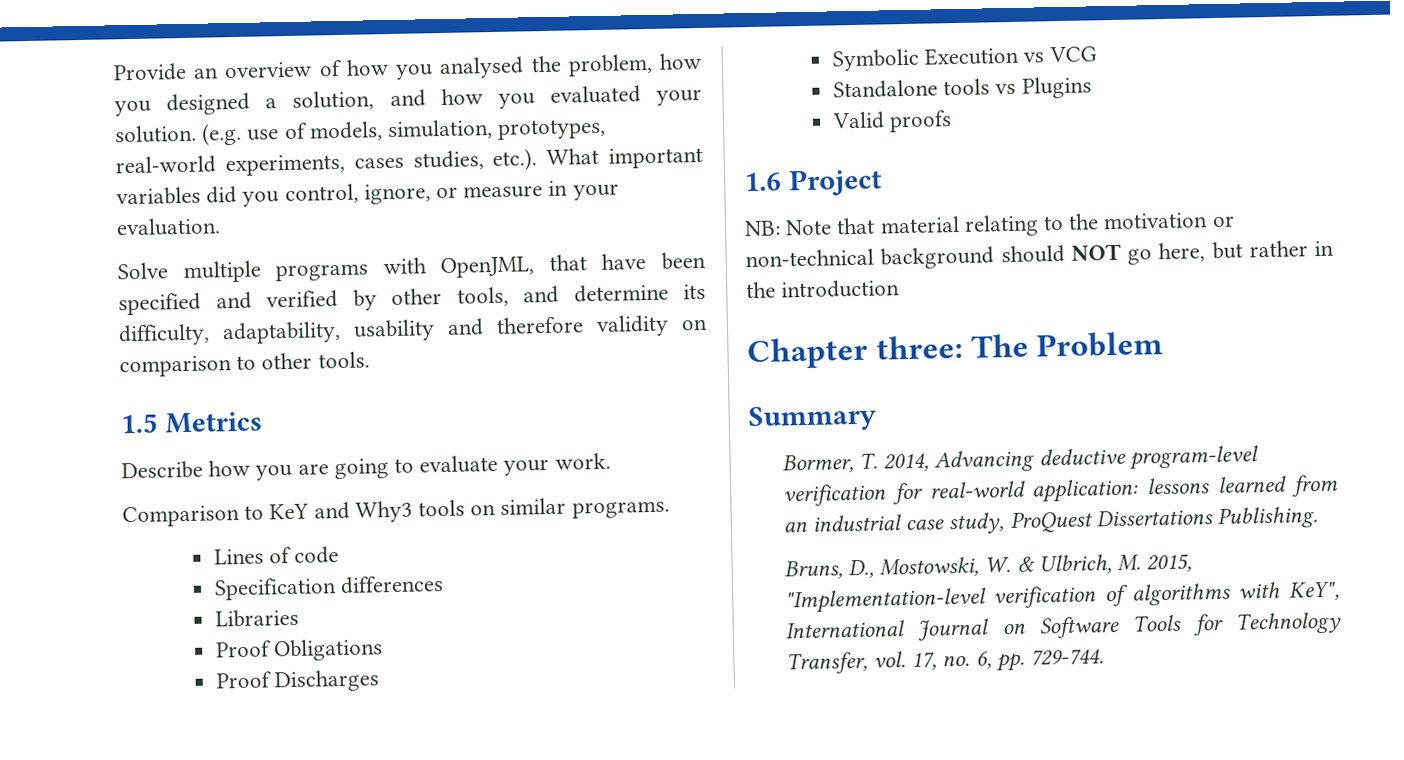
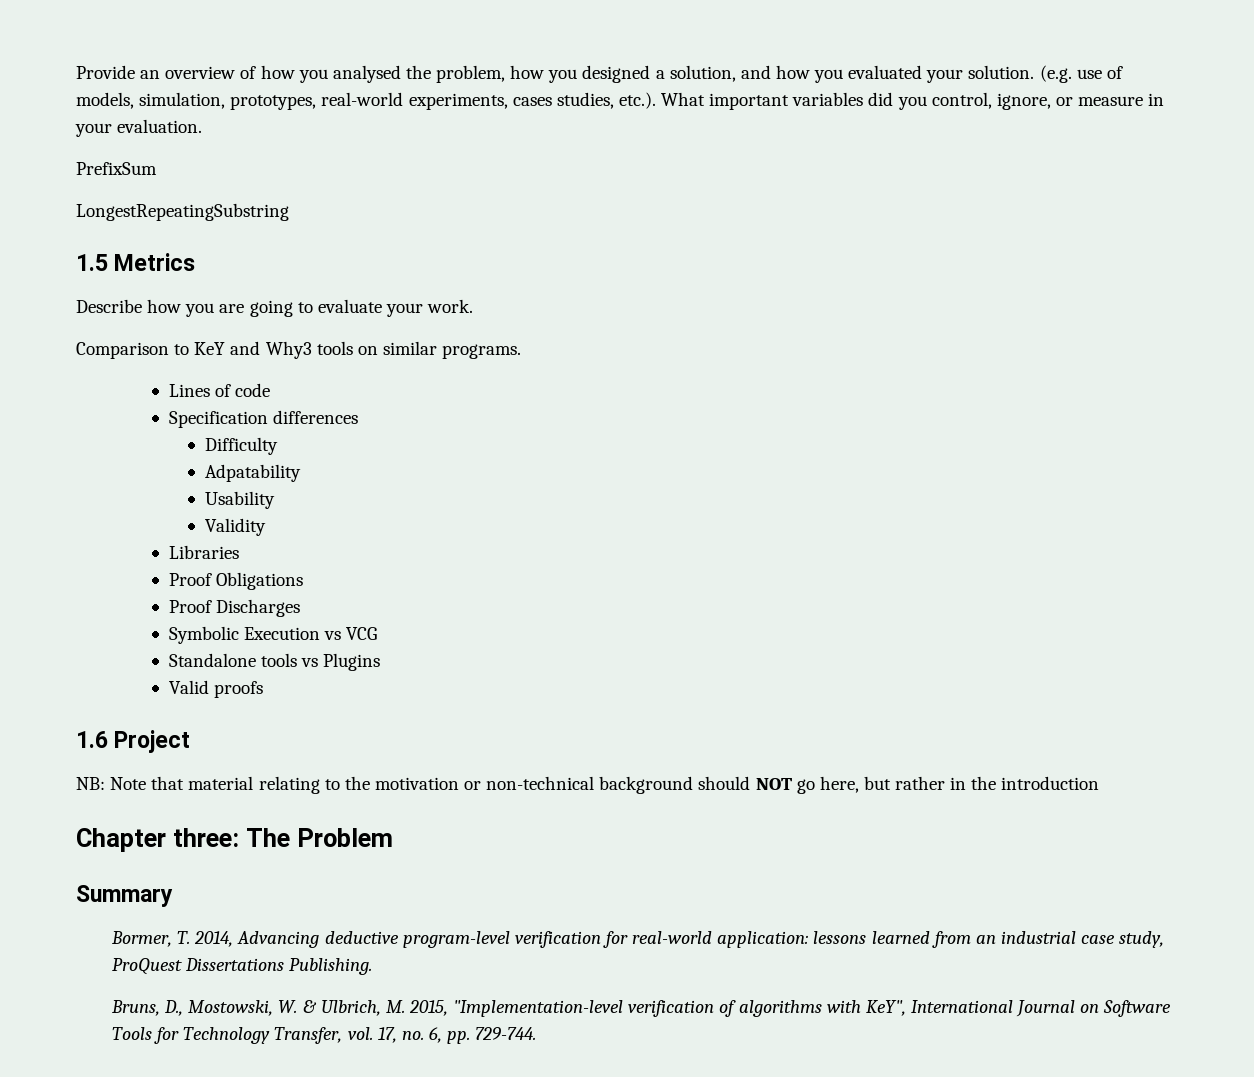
- Solve multiple programs with OpenJML, that have been specified and verified by other tools, and determine its difficulty, adaptability, usability and therefore validity on comparison to other tools.
+ PrefixSum
+ LongestRepeatingSubstring
+ Difficulty
+ Adpatability
+ Usability
+ Validity

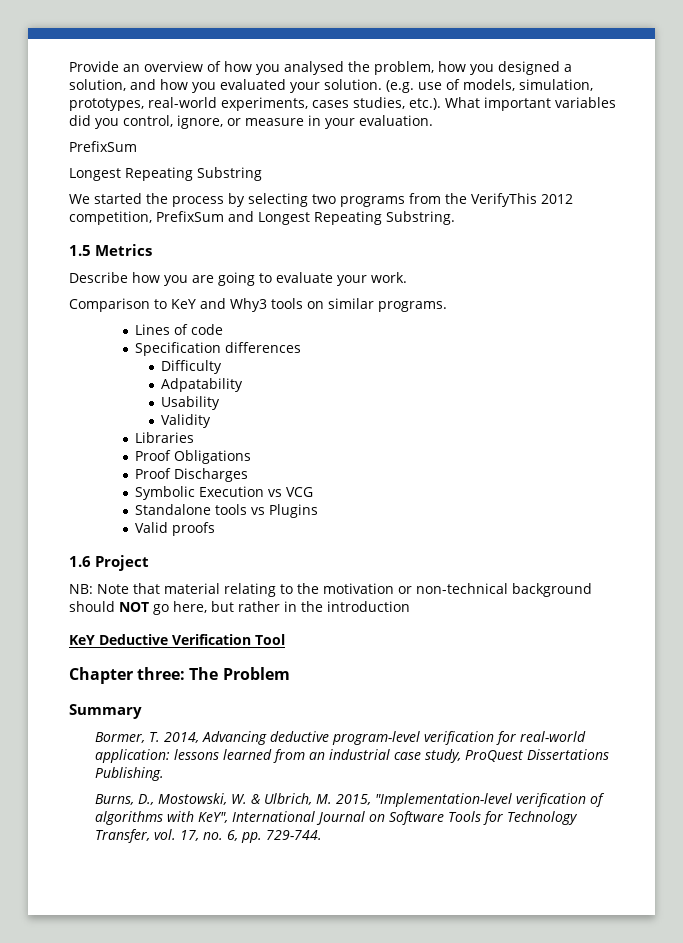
- LongestRepeatingSubstring
+ Longest Repeating Substring
+ We started the process by selecting two programs from the VerifyThis 2012 competition, PrefixSum and Longest Repeating Substring.
+ KeY Deductive Verification Tool
- Bruns, D., Mostowski, W. & Ulbrich, M. 2015, "Implementation-level verification of algorithms with KeY", International Journal on Software Tools for Technology Transfer, vol. 17, no. 6, pp. 729-744.
+ Burns, D., Mostowski, W. & Ulbrich, M. 2015, "Implementation-level verification of algorithms with KeY", International Journal on Software Tools for Technology Transfer, vol. 17, no. 6, pp. 729-744.

